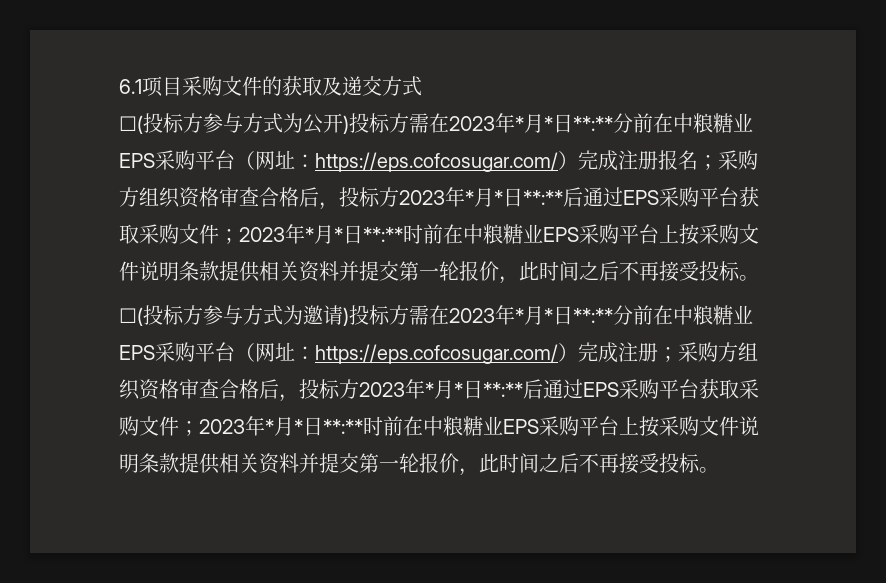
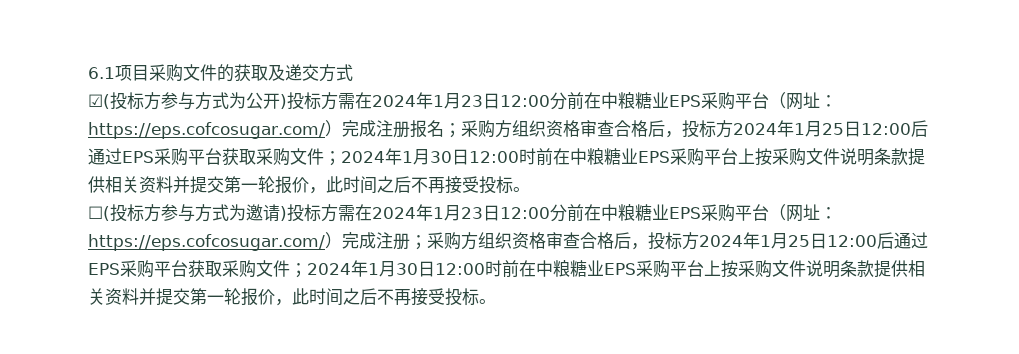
- ☐(投标方参与方式为公开)投标方需在2023年*月*日**:**分前在中粮糖业EPS采购平台（网址：https://eps.cofcosugar.com/）完成注册报名；采购方组织资格审查合格后，投标方2023年*月*日**:**后通过EPS采购平台获取采购文件；2023年*月*日**:**时前在中粮糖业EPS采购平台上按采购文件说明条款提供相关资料并提交第一轮报价，此时间之后不再接受投标。
+ ☑(投标方参与方式为公开)投标方需在2024年1月23日12:00分前在中粮糖业EPS采购平台（网址：https://eps.cofcosugar.com/）完成注册报名；采购方组织资格审查合格后，投标方2024年1月25日12:00后通过EPS采购平台获取采购文件；2024年1月30日12:00时前在中粮糖业EPS采购平台上按采购文件说明条款提供相关资料并提交第一轮报价，此时间之后不再接受投标。
- ☐(投标方参与方式为邀请)投标方需在2023年*月*日**:**分前在中粮糖业EPS采购平台（网址：https://eps.cofcosugar.com/）完成注册；采购方组织资格审查合格后，投标方2023年*月*日**:**后通过EPS采购平台获取采购文件；2023年*月*日**:**时前在中粮糖业EPS采购平台上按采购文件说明条款提供相关资料并提交第一轮报价，此时间之后不再接受投标。
+ ☐(投标方参与方式为邀请)投标方需在2024年1月23日12:00分前在中粮糖业EPS采购平台（网址：https://eps.cofcosugar.com/）完成注册；采购方组织资格审查合格后，投标方2024年1月25日12:00后通过EPS采购平台获取采购文件；2024年1月30日12:00时前在中粮糖业EPS采购平台上按采购文件说明条款提供相关资料并提交第一轮报价，此时间之后不再接受投标。

